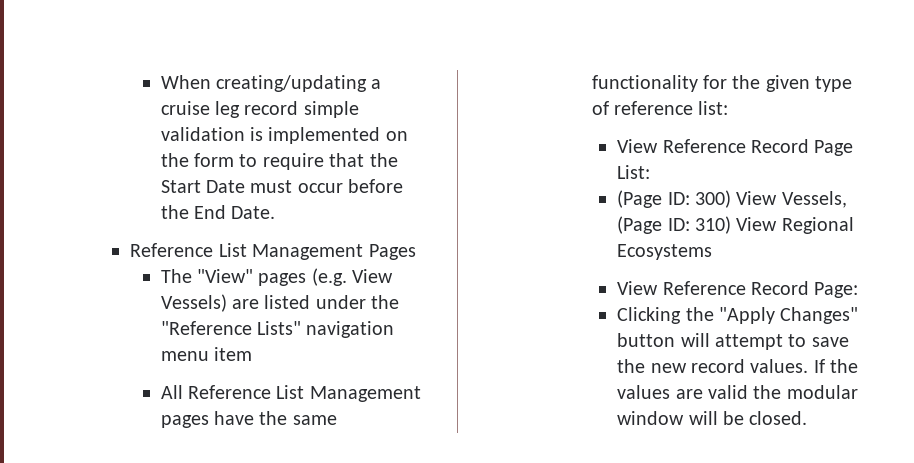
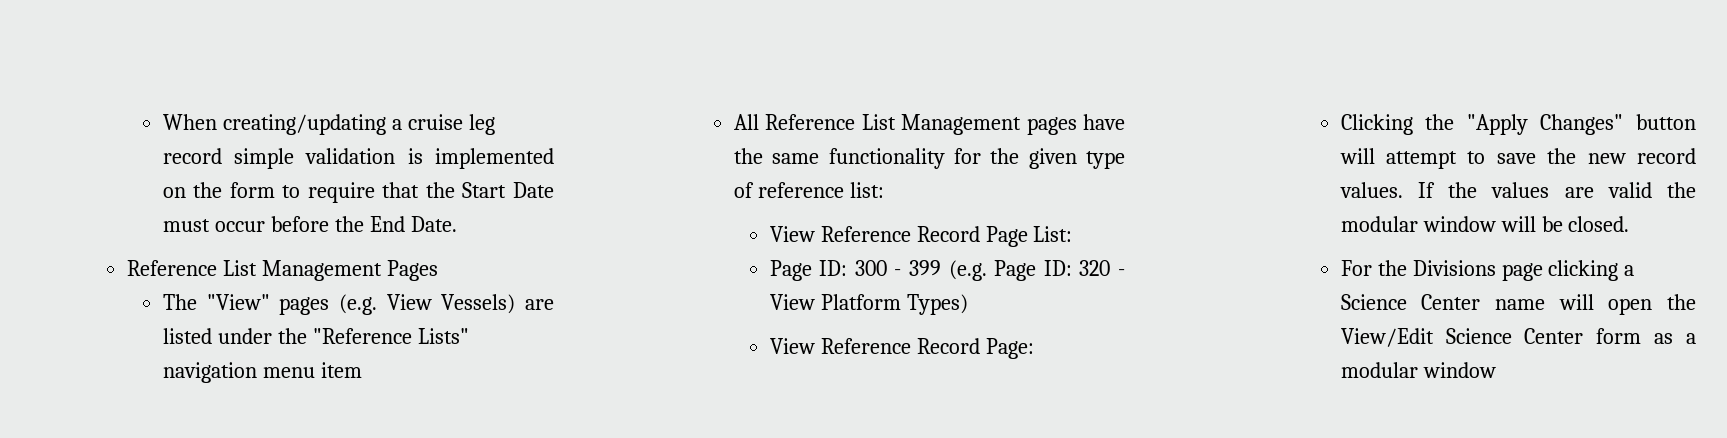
- (Page ID: 300) View Vessels, (Page ID: 310) View Regional Ecosystems
+ Page ID: 300 - 399 (e.g. Page ID: 320 - View Platform Types)
+ For the Divisions page clicking a Science Center name will open the View/Edit Science Center form as a modular window

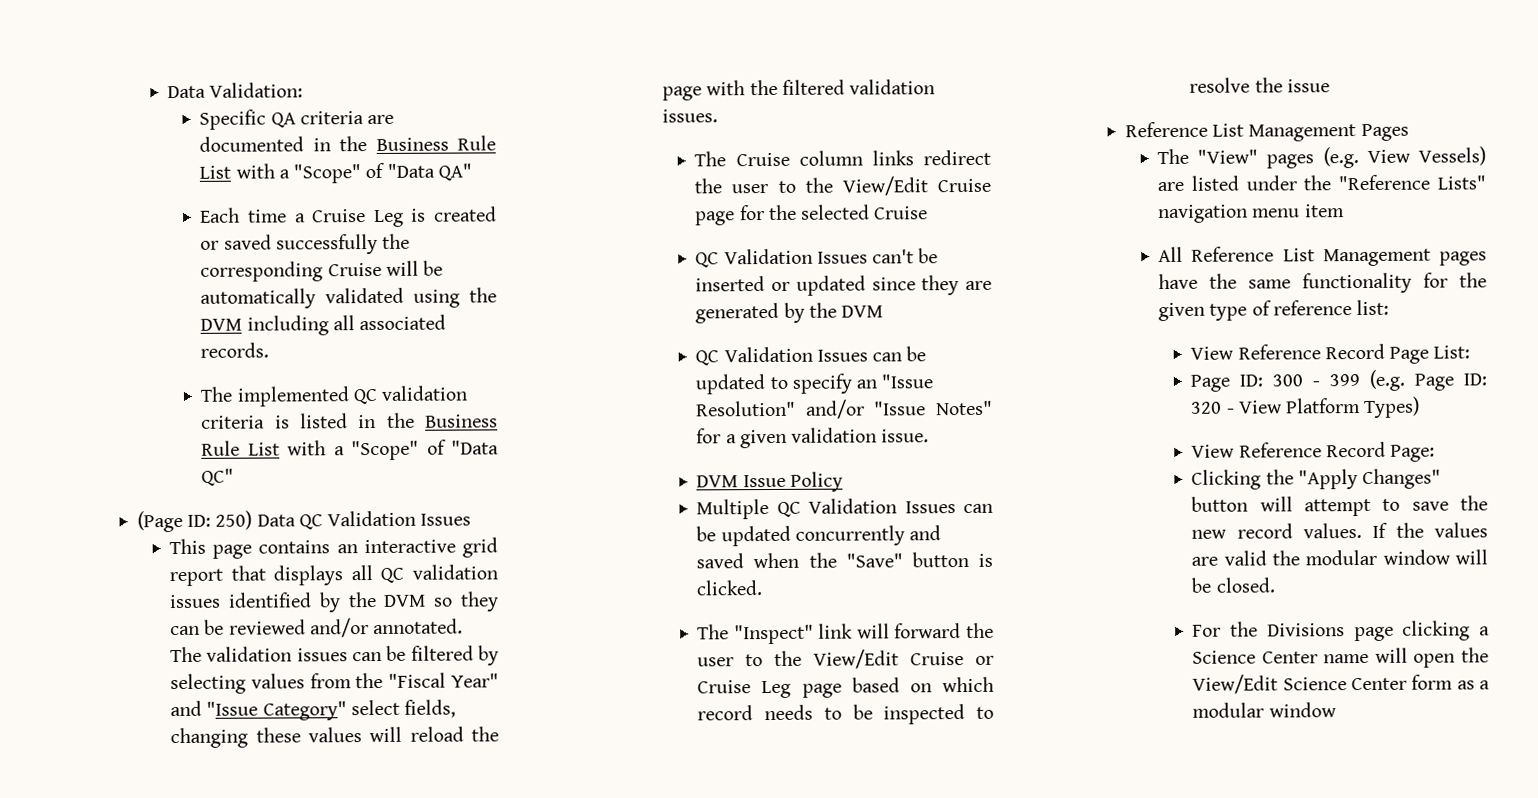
- When creating/updating a cruise leg record simple validation is implemented on the form to require that the Start Date must occur before the End Date.
+ Data Validation:
+ Specific QA criteria are documented in the Business Rule List with a "Scope" of "Data QA"
+ Each time a Cruise Leg is created or saved successfully the corresponding Cruise will be automatically validated using the DVM including all associated records.
+ The implemented QC validation criteria is listed in the Business Rule List with a "Scope" of "Data QC"
+ (Page ID: 250) Data QC Validation Issues
+ This page contains an interactive grid report that displays all QC validation issues identified by the DVM so they can be reviewed and/or annotated. The validation issues can be filtered by selecting values from the "Fiscal Year" and "Issue Category" select fields, changing these values will reload the page with the filtered validation issues.
+ The Cruise column links redirect the user to the View/Edit Cruise page for the selected Cruise
+ QC Validation Issues can't be inserted or updated since they are generated by the DVM
+ QC Validation Issues can be updated to specify an "Issue Resolution" and/or "Issue Notes" for a given validation issue.
+ DVM Issue Policy
+ Multiple QC Validation Issues can be updated concurrently and saved when the "Save" button is clicked.
+ The "Inspect" link will forward the user to the View/Edit Cruise or Cruise Leg page based on which record needs to be inspected to resolve the issue

